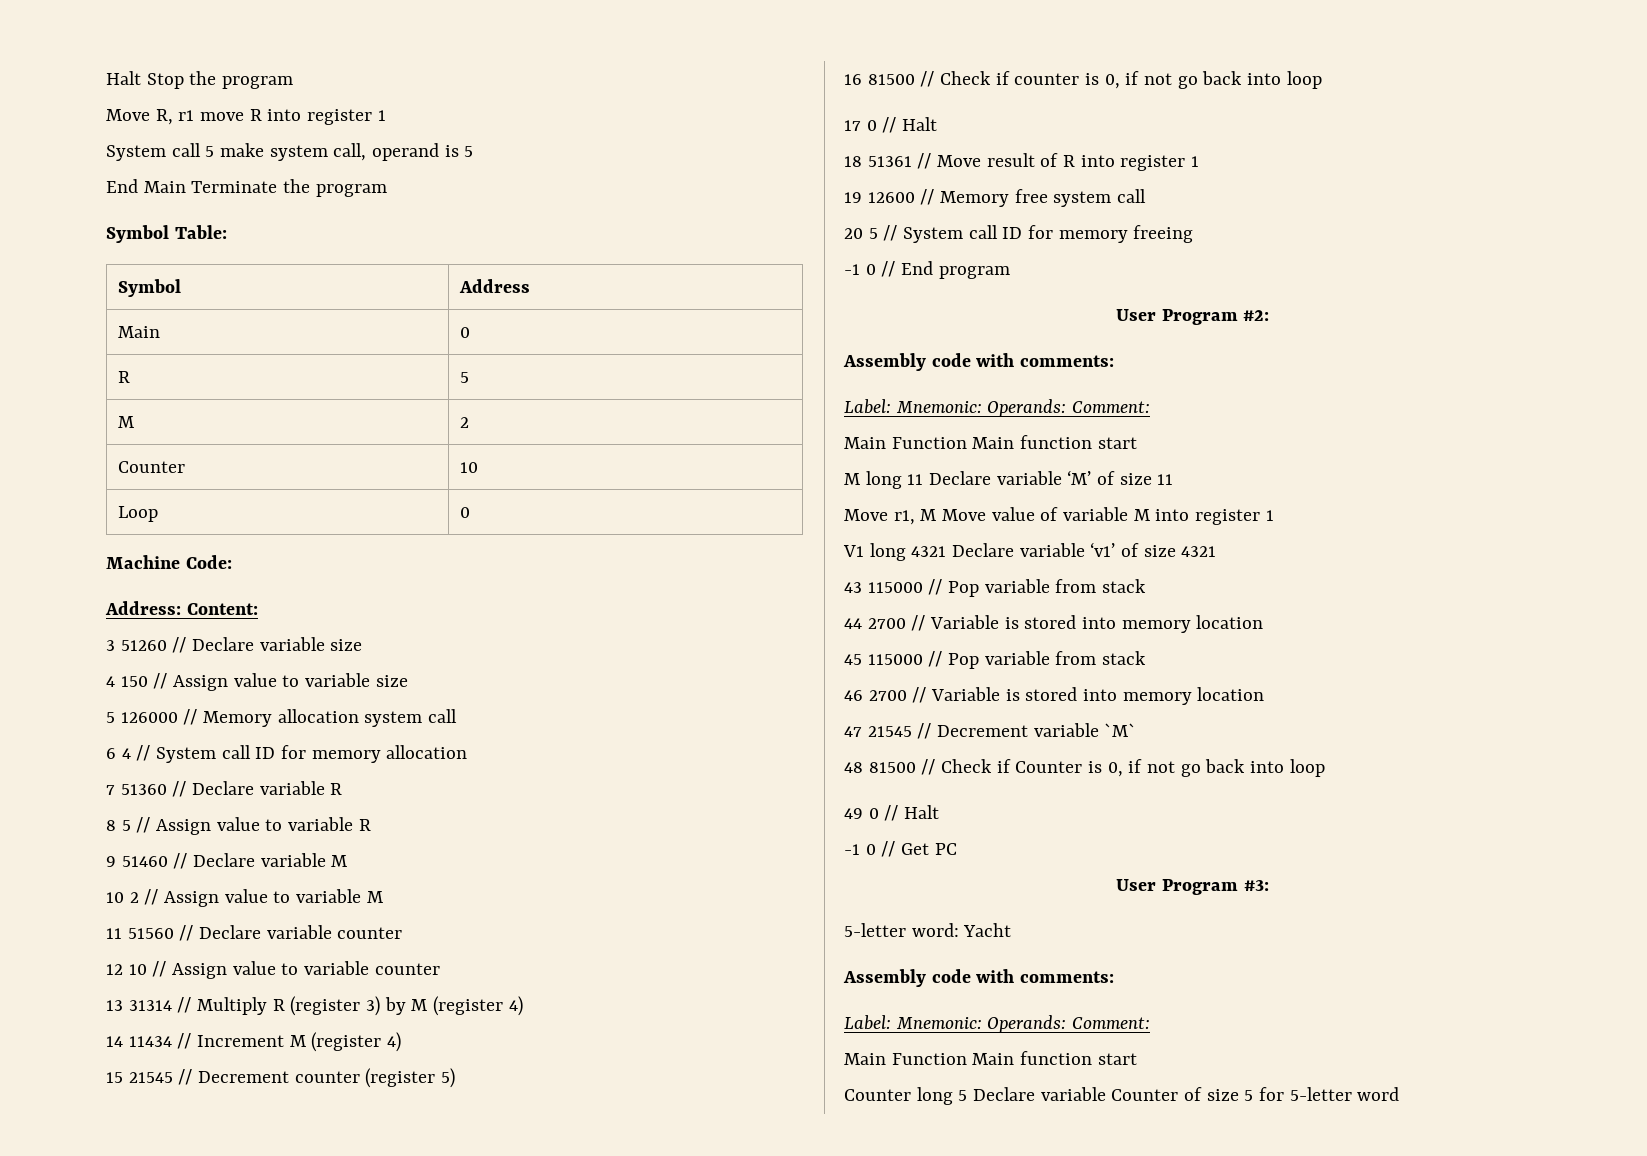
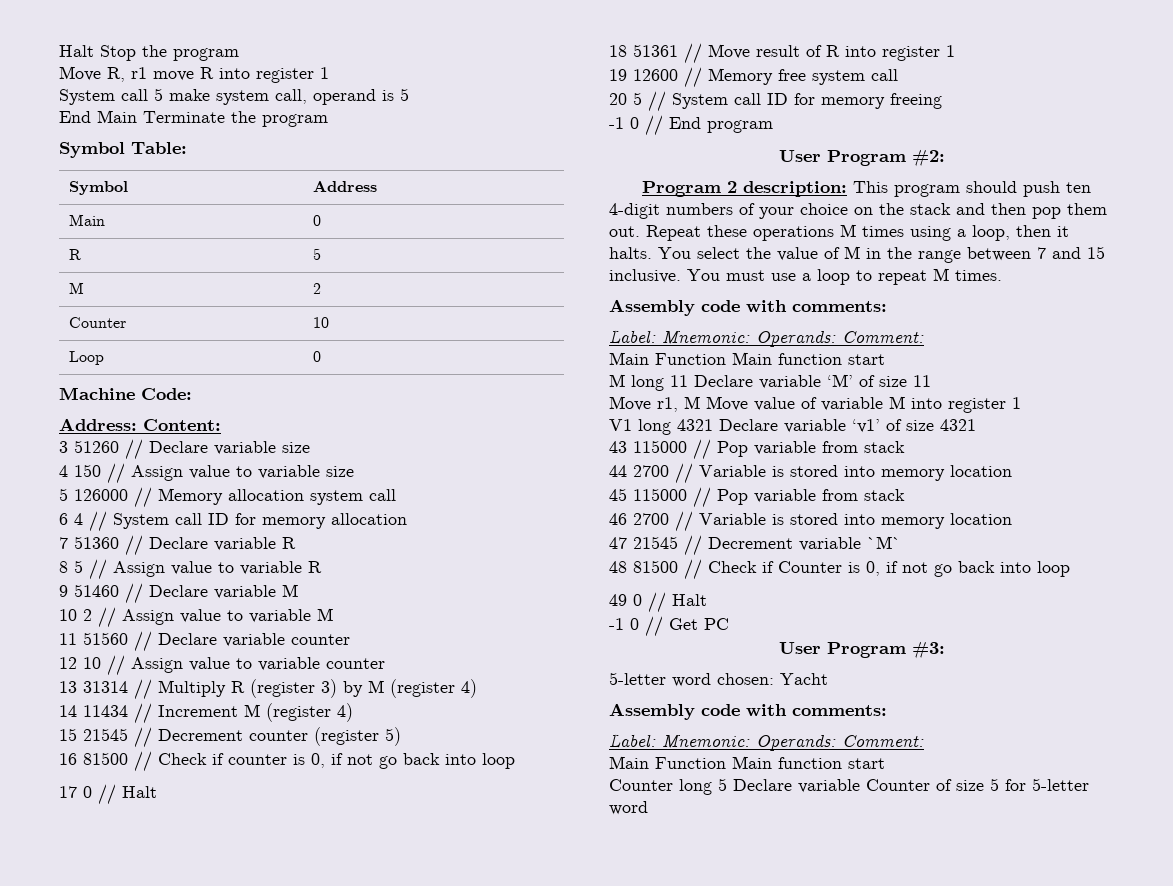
+ Program 2 description: This program should push ten 4-digit numbers of your choice on the stack and then pop them out. Repeat these operations M times using a loop, then it halts. You select the value of M in the range between 7 and 15 inclusive. You must use a loop to repeat M times.
- 5-letter word: Yacht
+ 5-letter word chosen: Yacht

